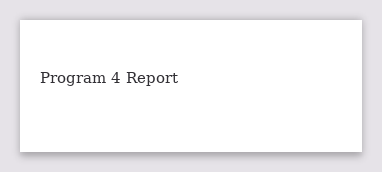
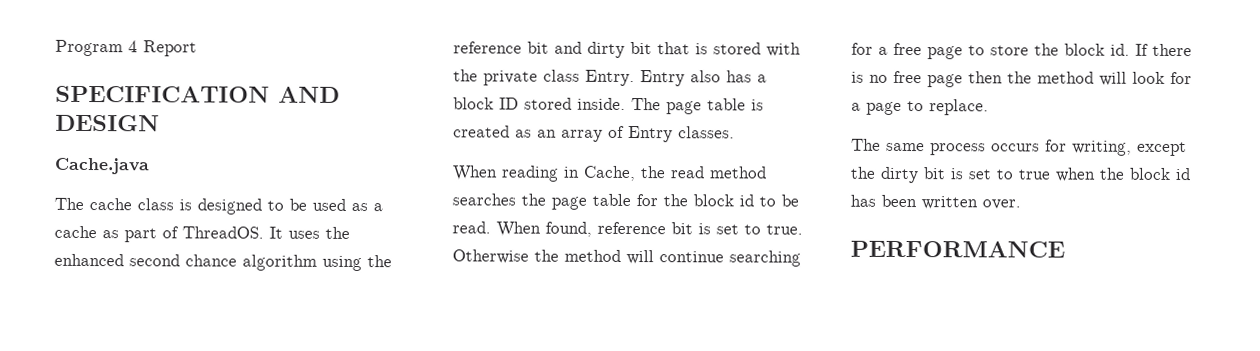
+ SPECIFICATION AND DESIGN
+ Cache.java
+ The cache class is designed to be used as a cache as part of ThreadOS. It uses the enhanced second chance algorithm using the reference bit and dirty bit that is stored with the private class Entry. Entry also has a block ID stored inside. The page table is created as an array of Entry classes.
+ When reading in Cache, the read method searches the page table for the block id to be read. When found, reference bit is set to true. Otherwise the method will continue searching for a free page to store the block id. If there is no free page then the method will look for a page to replace.
+ The same process occurs for writing, except the dirty bit is set to true when the block id has been written over.
+ PERFORMANCE

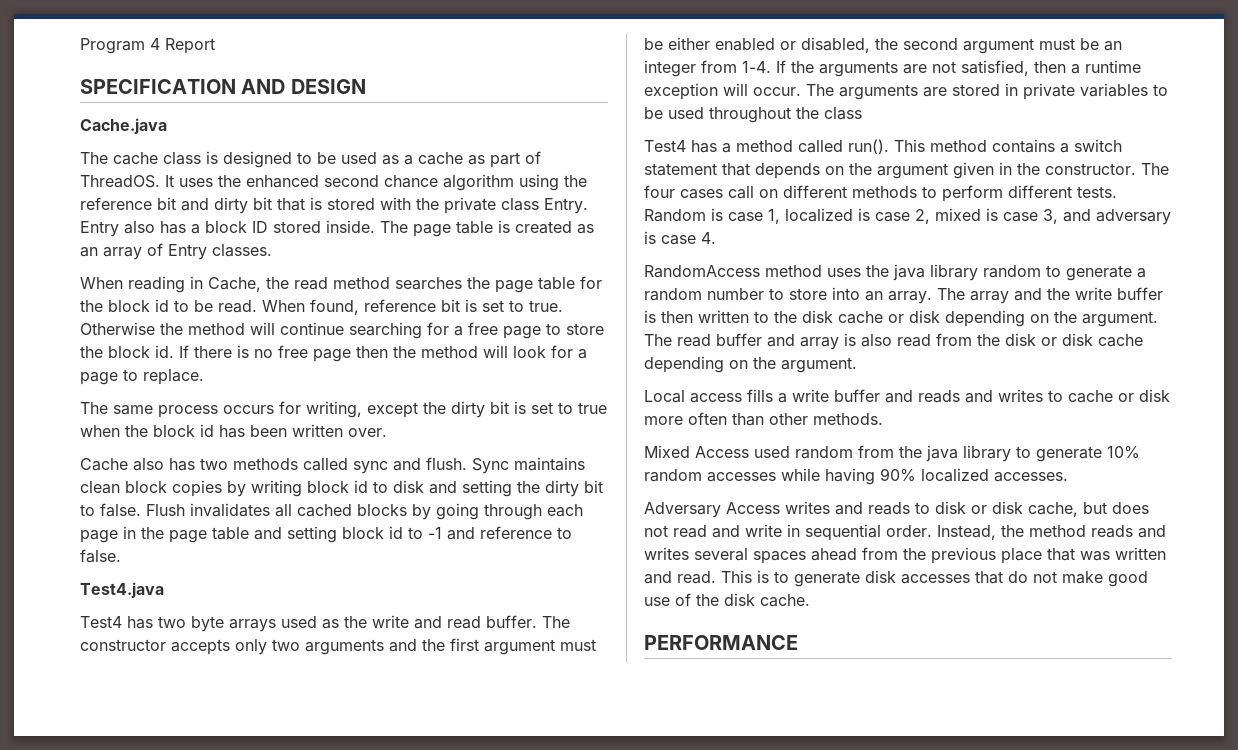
+ Cache also has two methods called sync and flush. Sync maintains clean block copies by writing block id to disk and setting the dirty bit to false. Flush invalidates all cached blocks by going through each page in the page table and setting block id to -1 and reference to false.
+ Test4.java
+ Test4 has two byte arrays used as the write and read buffer. The constructor accepts only two arguments and the first argument must be either enabled or disabled, the second argument must be an integer from 1-4. If the arguments are not satisfied, then a runtime exception will occur. The arguments are stored in private variables to be used throughout the class
+ Test4 has a method called run(). This method contains a switch statement that depends on the argument given in the constructor. The four cases call on different methods to perform different tests. Random is case 1, localized is case 2, mixed is case 3, and adversary is case 4.
+ RandomAccess method uses the java library random to generate a random number to store into an array. The array and the write buffer is then written to the disk cache or disk depending on the argument. The read buffer and array is also read from the disk or disk cache depending on the argument.
+ Local access fills a write buffer and reads and writes to cache or disk more often than other methods.
+ Mixed Access used random from the java library to generate 10% random accesses while having 90% localized accesses.
+ Adversary Access writes and reads to disk or disk cache, but does not read and write in sequential order. Instead, the method reads and writes several spaces ahead from the previous place that was written and read. This is to generate disk accesses that do not make good use of the disk cache.

